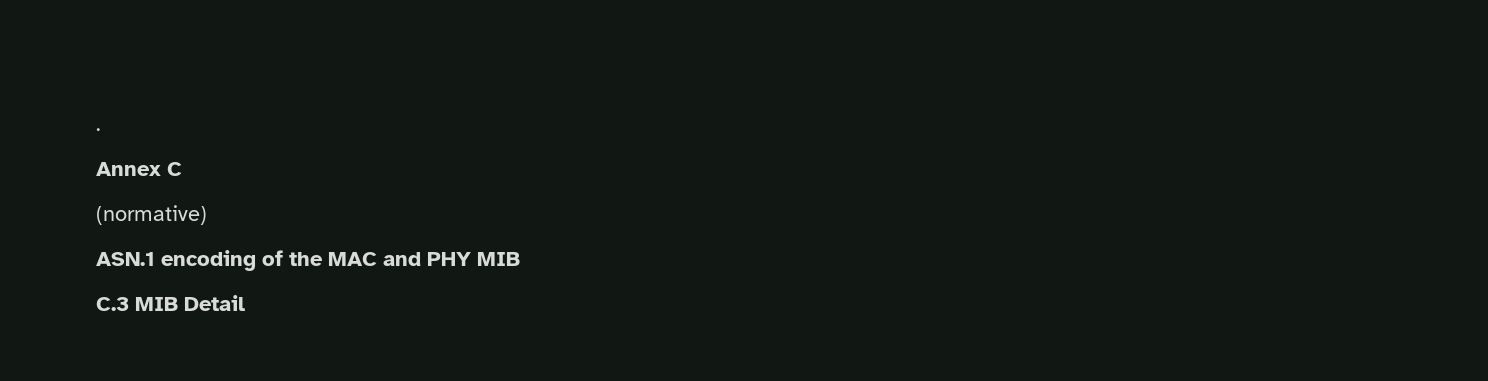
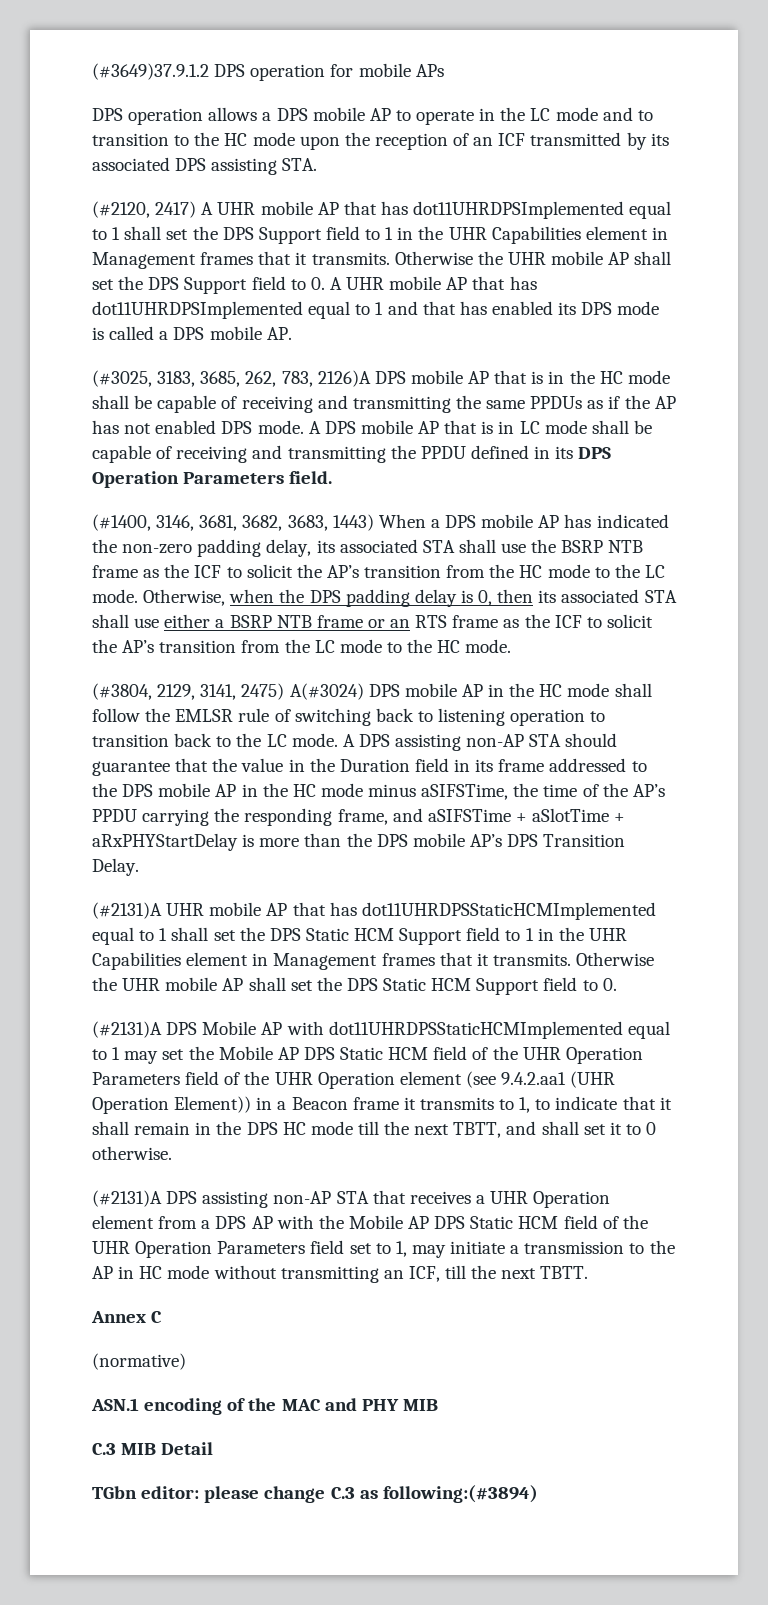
- .
+ (#3649)37.9.1.2 DPS operation for mobile APs
+ DPS operation allows a DPS mobile AP to operate in the LC mode and to transition to the HC mode upon the reception of an ICF transmitted by its associated DPS assisting STA.
+ (#2120, 2417) A UHR mobile AP that has dot11UHRDPSImplemented equal to 1 shall set the DPS Support field to 1 in the UHR Capabilities element in Management frames that it transmits. Otherwise the UHR mobile AP shall set the DPS Support field to 0. A UHR mobile AP that has dot11UHRDPSImplemented equal to 1 and that has enabled its DPS mode is called a DPS mobile AP.
+ (#3025, 3183, 3685, 262, 783, 2126)A DPS mobile AP that is in the HC mode shall be capable of receiving and transmitting the same PPDUs as if the AP has not enabled DPS mode. A DPS mobile AP that is in LC mode shall be capable of receiving and transmitting the PPDU defined in its DPS Operation Parameters field.
+ (#1400, 3146, 3681, 3682, 3683, 1443) When a DPS mobile AP has indicated the non-zero padding delay, its associated STA shall use the BSRP NTB frame as the ICF to solicit the AP’s transition from the HC mode to the LC mode. Otherwise, when the DPS padding delay is 0, then its associated STA shall use either a BSRP NTB frame or an RTS frame as the ICF to solicit the AP’s transition from the LC mode to the HC mode.
+ (#3804, 2129, 3141, 2475) A(#3024) DPS mobile AP in the HC mode shall follow the EMLSR rule of switching back to listening operation to transition back to the LC mode. A DPS assisting non-AP STA should guarantee that the value in the Duration field in its frame addressed to the DPS mobile AP in the HC mode minus aSIFSTime, the time of the AP’s PPDU carrying the responding frame, and aSIFSTime + aSlotTime + aRxPHYStartDelay is more than the DPS mobile AP’s DPS Transition Delay.
+ (#2131)A UHR mobile AP that has dot11UHRDPSStaticHCMImplemented equal to 1 shall set the DPS Static HCM Support field to 1 in the UHR Capabilities element in Management frames that it transmits. Otherwise the UHR mobile AP shall set the DPS Static HCM Support field to 0.
+ (#2131)A DPS Mobile AP with dot11UHRDPSStaticHCMImplemented equal to 1 may set the Mobile AP DPS Static HCM field of the UHR Operation Parameters field of the UHR Operation element (see 9.4.2.aa1 (UHR Operation Element)) in a Beacon frame it transmits to 1, to indicate that it shall remain in the DPS HC mode till the next TBTT, and shall set it to 0 otherwise.
+ (#2131)A DPS assisting non-AP STA that receives a UHR Operation element from a DPS AP with the Mobile AP DPS Static HCM field of the UHR Operation Parameters field set to 1, may initiate a transmission to the AP in HC mode without transmitting an ICF, till the next TBTT.
+ TGbn editor: please change C.3 as following:(#3894)

